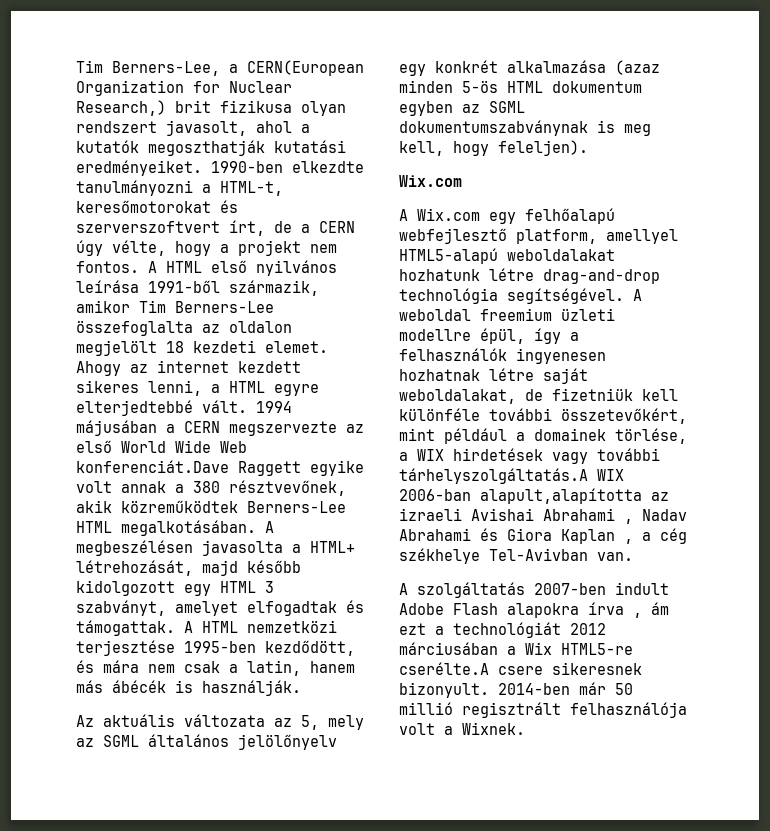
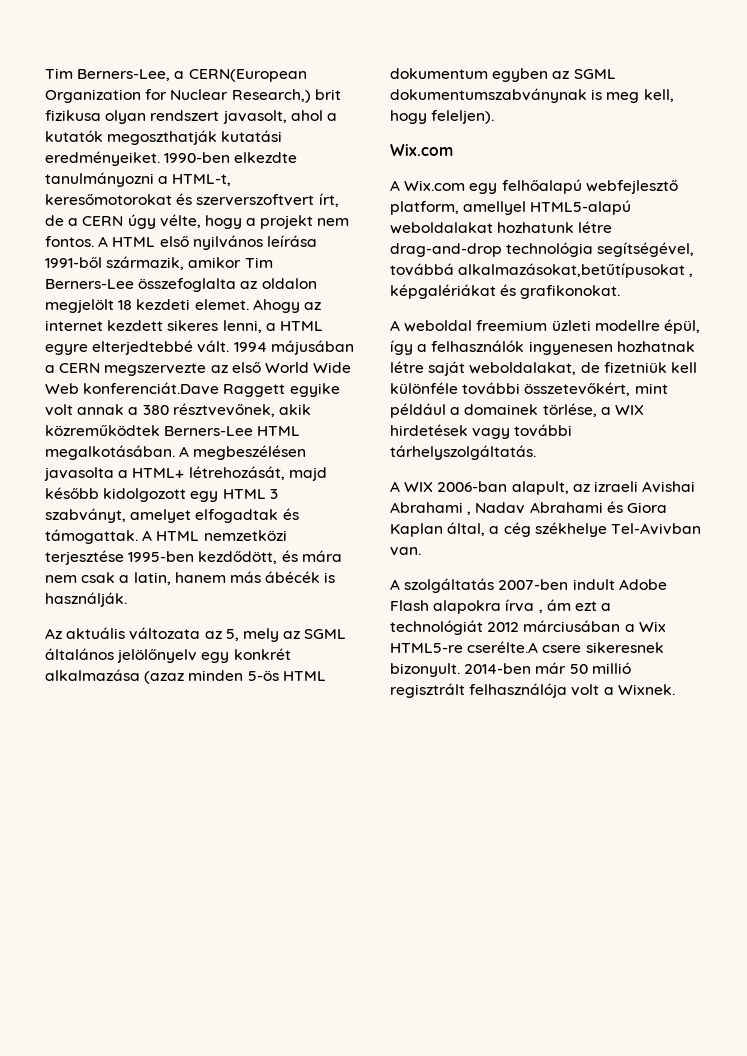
- A Wix.com egy felhőalapú webfejlesztő platform, amellyel HTML5-alapú weboldalakat hozhatunk létre drag-and-drop technológia segítségével. A weboldal freemium üzleti modellre épül, így a felhasználók ingyenesen hozhatnak létre saját weboldalakat, de fizetniük kell különféle további összetevőkért, mint például a domainek törlése, a WIX hirdetések vagy további tárhelyszolgáltatás.A WIX 2006-ban alapult,alapította az izraeli Avishai Abrahami , Nadav Abrahami és Giora Kaplan , a cég székhelye Tel-Avivban van.
+ A Wix.com egy felhőalapú webfejlesztő platform, amellyel HTML5-alapú weboldalakat hozhatunk létre drag-and-drop technológia segítségével, továbbá alkalmazásokat,betűtípusokat , képgalériákat és grafikonokat.
+ A weboldal freemium üzleti modellre épül, így a felhasználók ingyenesen hozhatnak létre saját weboldalakat, de fizetniük kell különféle további összetevőkért, mint például a domainek törlése, a WIX hirdetések vagy további tárhelyszolgáltatás.
+ A WIX 2006-ban alapult, az izraeli Avishai Abrahami , Nadav Abrahami és Giora Kaplan által, a cég székhelye Tel-Avivban van.

